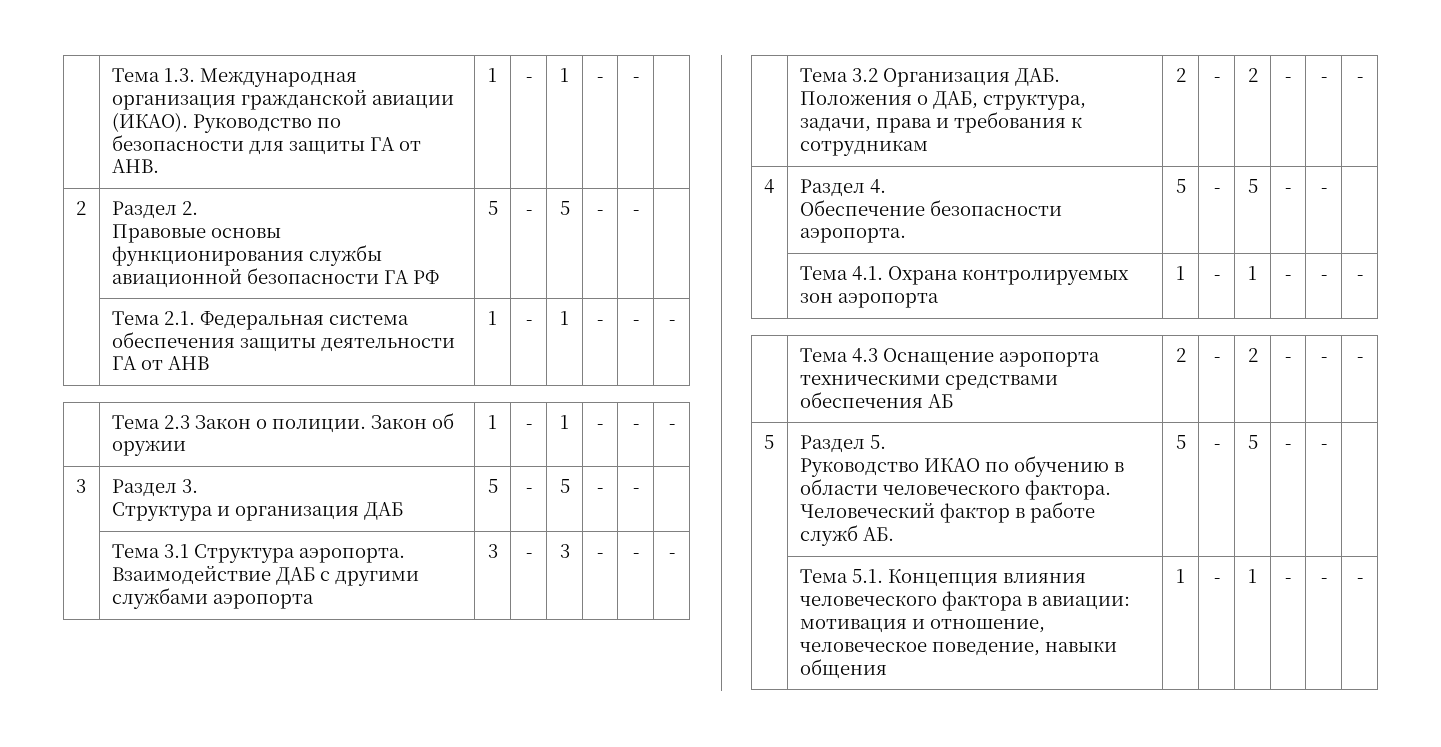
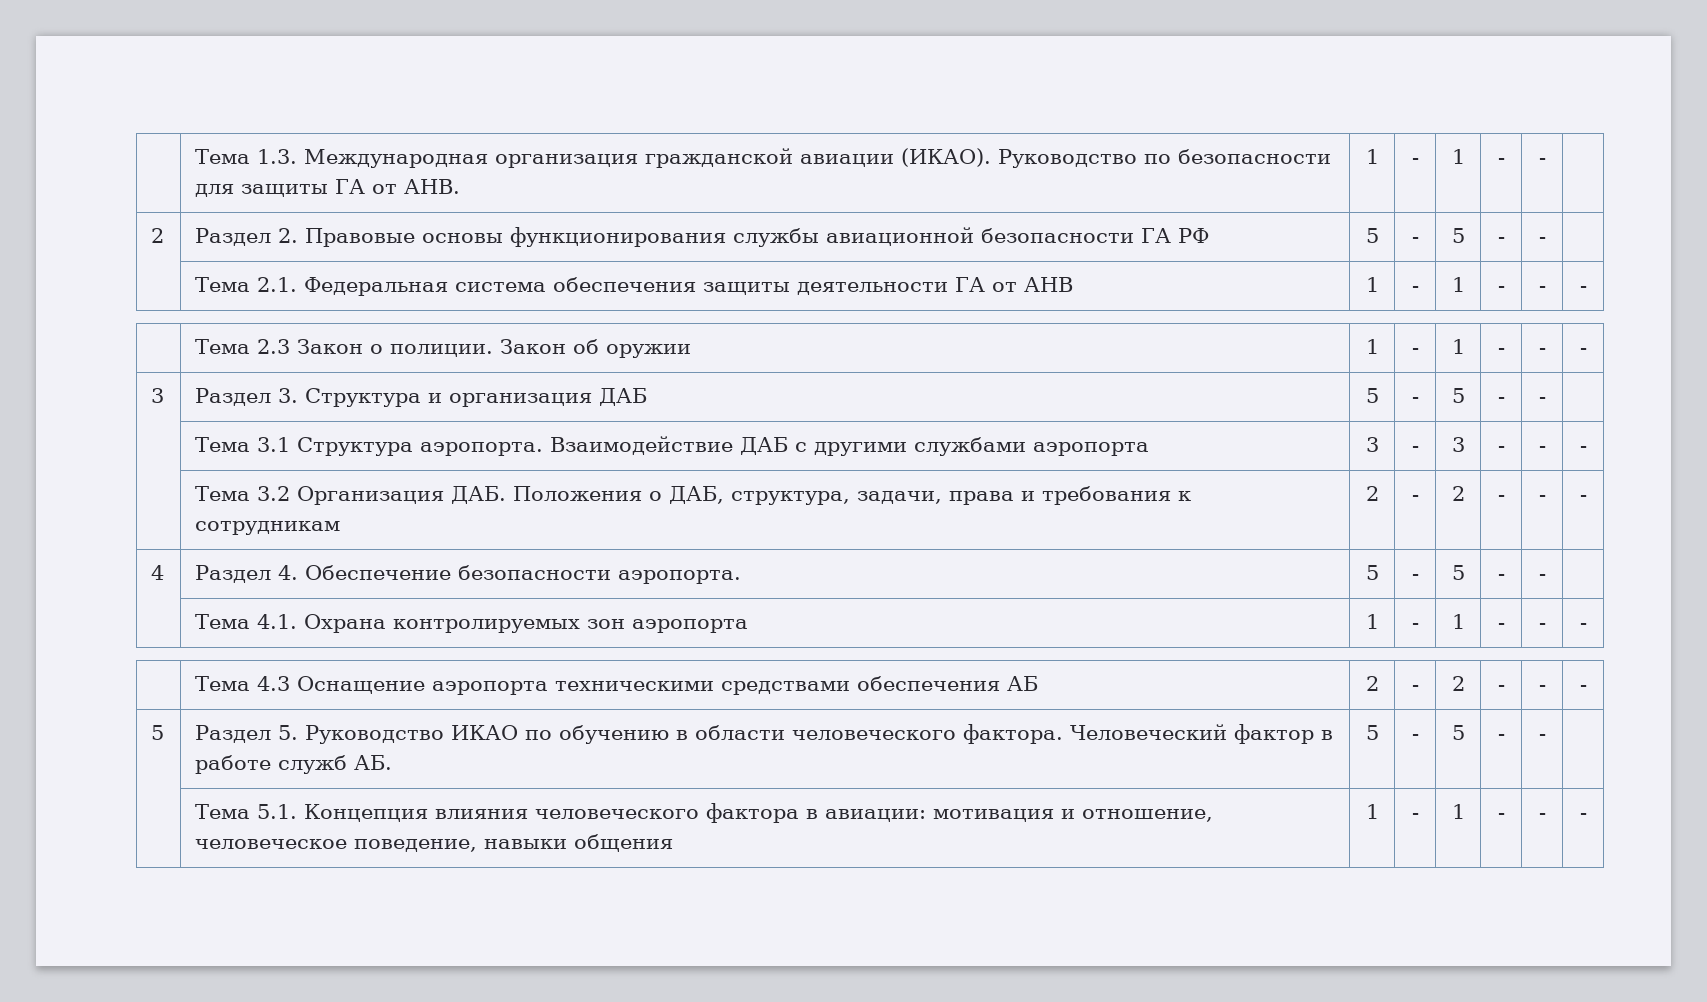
- 2 | Раздел 2.
- Правовые основы функционирования службы авиационной безопасности ГА РФ | 5 | - | 5 | - | - |
+ 2 | Раздел 2. Правовые основы функционирования службы авиационной безопасности ГА РФ | 5 | - | 5 | - | - |
- 3 | Раздел 3.
- Структура и организация ДАБ | 5 | - | 5 | - | - |
+ 3 | Раздел 3. Структура и организация ДАБ | 5 | - | 5 | - | - |
- 4 | Раздел 4.
- Обеспечение безопасности аэропорта. | 5 | - | 5 | - | - |
+ 4 | Раздел 4. Обеспечение безопасности аэропорта. | 5 | - | 5 | - | - |
- 5 | Раздел 5.
- Руководство ИКАО по обучению в области человеческого фактора. Человеческий фактор в работе служб АБ. | 5 | - | 5 | - | - |
+ 5 | Раздел 5. Руководство ИКАО по обучению в области человеческого фактора. Человеческий фактор в работе служб АБ. | 5 | - | 5 | - | - |

